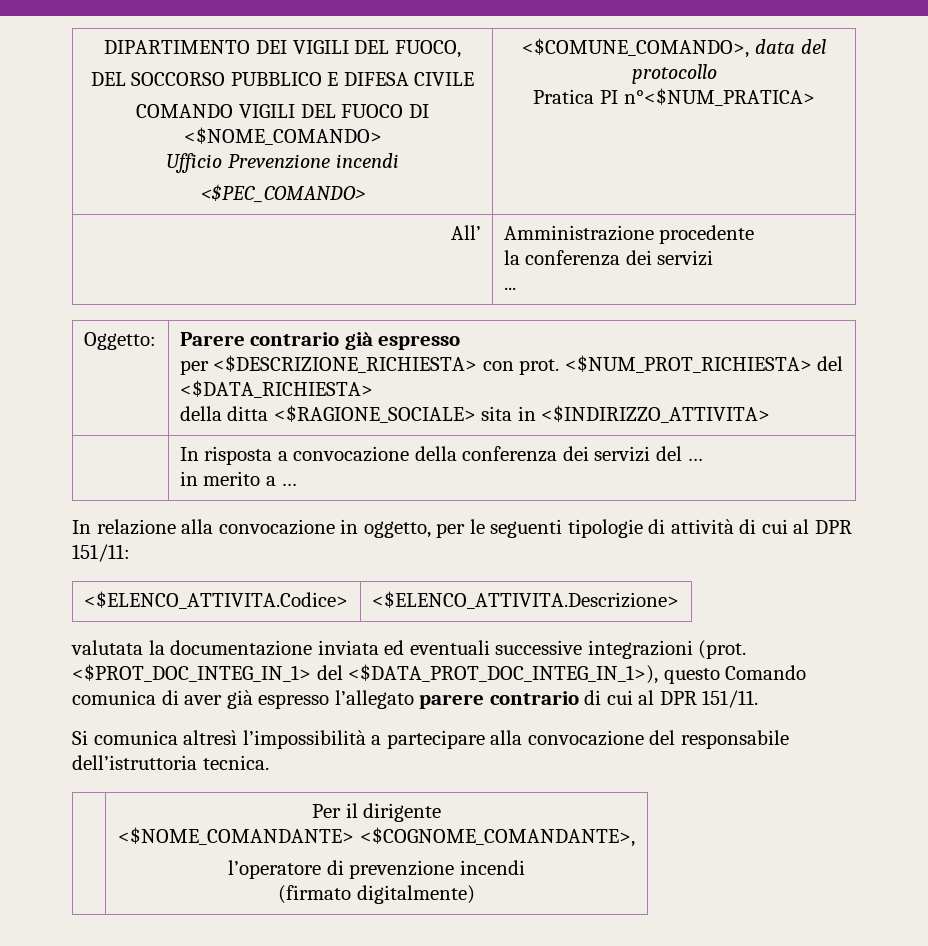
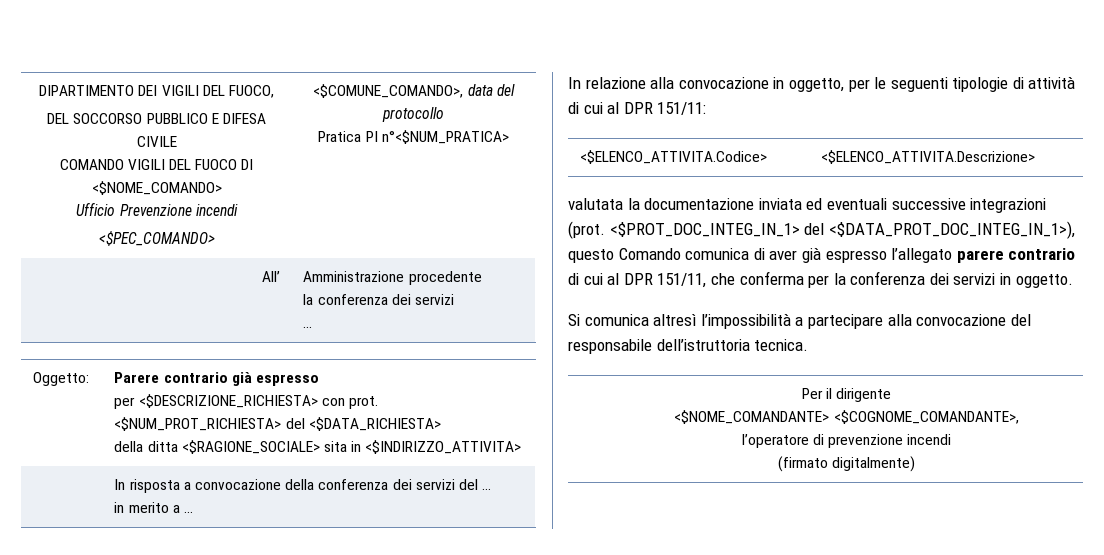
- <$PROT_DOC_INTEG_IN_1> del <$DATA_PROT_DOC_INTEG_IN_1>), questo Comando comunica di aver già espresso l’allegato parere contrario di cui al DPR 151/11.
+ <$PROT_DOC_INTEG_IN_1> del <$DATA_PROT_DOC_INTEG_IN_1>), questo Comando comunica di aver già espresso l’allegato parere contrario di cui al DPR 151/11, che conferma per la conferenza dei servizi in oggetto.

